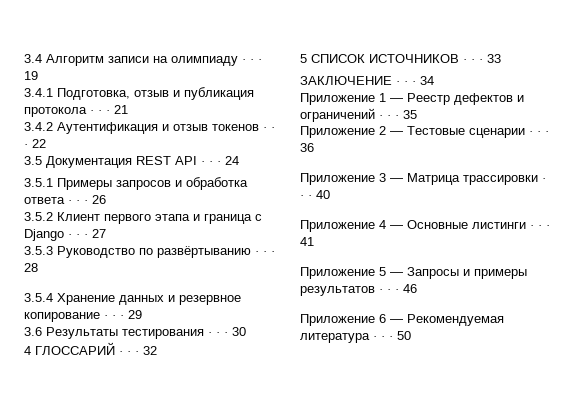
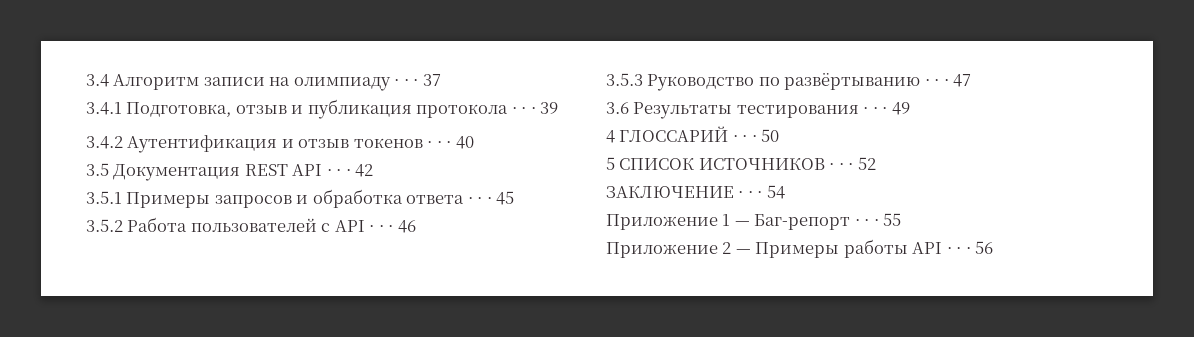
- 3.4 Алгоритм записи на олимпиаду · · · 19
+ 3.4 Алгоритм записи на олимпиаду · · · 37
- 3.4.1 Подготовка, отзыв и публикация протокола · · · 21
+ 3.4.1 Подготовка, отзыв и публикация протокола · · · 39
- 3.4.2 Аутентификация и отзыв токенов · · · 22
+ 3.4.2 Аутентификация и отзыв токенов · · · 40
- 3.5 Документация REST API · · · 24
+ 3.5 Документация REST API · · · 42
- 3.5.1 Примеры запросов и обработка ответа · · · 26
+ 3.5.1 Примеры запросов и обработка ответа · · · 45
- 3.5.2 Клиент первого этапа и граница с Django · · · 27
+ 3.5.2 Работа пользователей с API · · · 46
- 3.5.3 Руководство по развёртыванию · · · 28
- 3.5.4 Хранение данных и резервное копирование · · · 29
+ 3.5.3 Руководство по развёртыванию · · · 47
- 3.6 Результаты тестирования · · · 30
+ 3.6 Результаты тестирования · · · 49
- 4 ГЛОССАРИЙ · · · 32
+ 4 ГЛОССАРИЙ · · · 50
- 5 СПИСОК ИСТОЧНИКОВ · · · 33
+ 5 СПИСОК ИСТОЧНИКОВ · · · 52
- ЗАКЛЮЧЕНИЕ · · · 34
+ ЗАКЛЮЧЕНИЕ · · · 54
- Приложение 1 — Реестр дефектов и ограничений · · · 35
+ Приложение 1 — Баг-репорт · · · 55
- Приложение 2 — Тестовые сценарии · · · 36
- Приложение 3 — Матрица трассировки · · · 40
- Приложение 4 — Основные листинги · · · 41
- Приложение 5 — Запросы и примеры результатов · · · 46
- Приложение 6 — Рекомендуемая литература · · · 50
+ Приложение 2 — Примеры работы API · · · 56

